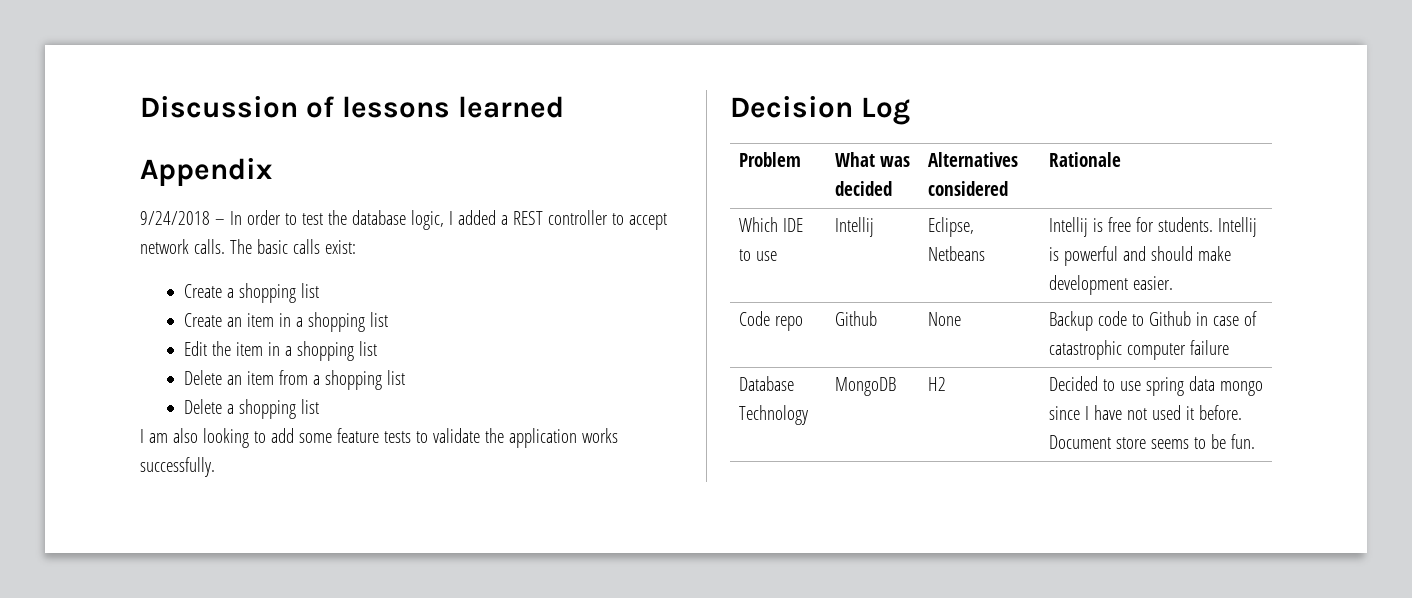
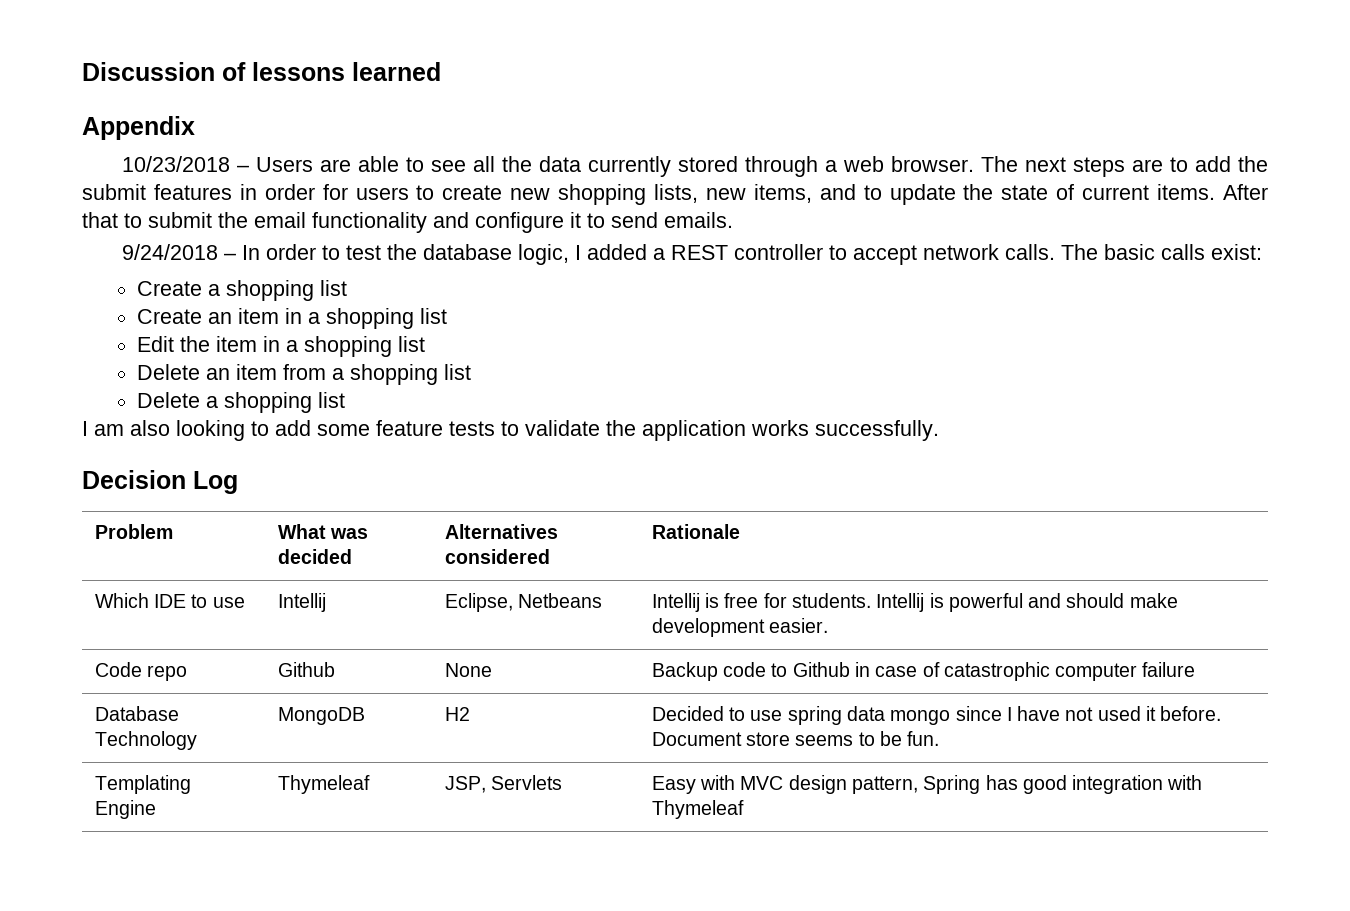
+ 10/23/2018 – Users are able to see all the data currently stored through a web browser. The next steps are to add the submit features in order for users to create new shopping lists, new items, and to update the state of current items. After that to submit the email functionality and configure it to send emails.
+ Templating Engine | Thymeleaf | JSP, Servlets | Easy with MVC design pattern, Spring has good integration with Thymeleaf

